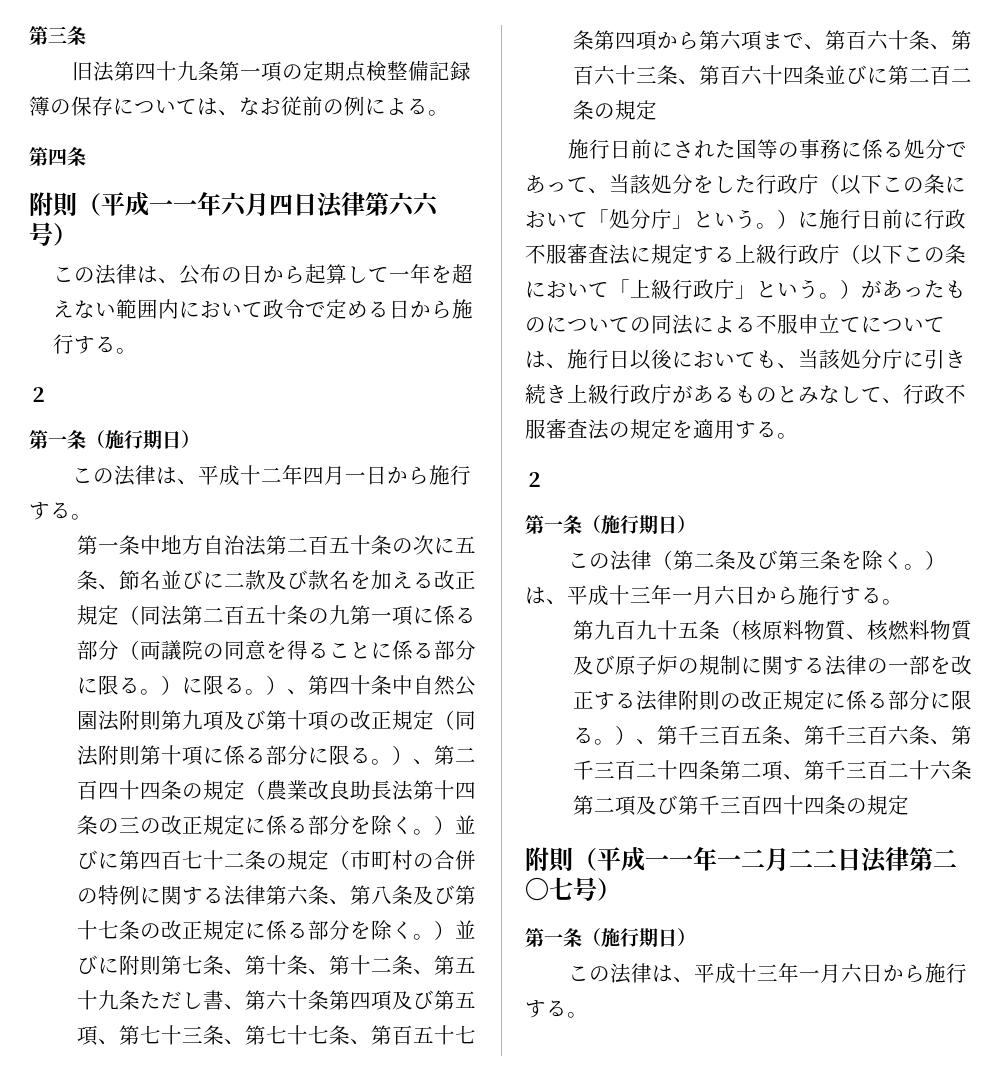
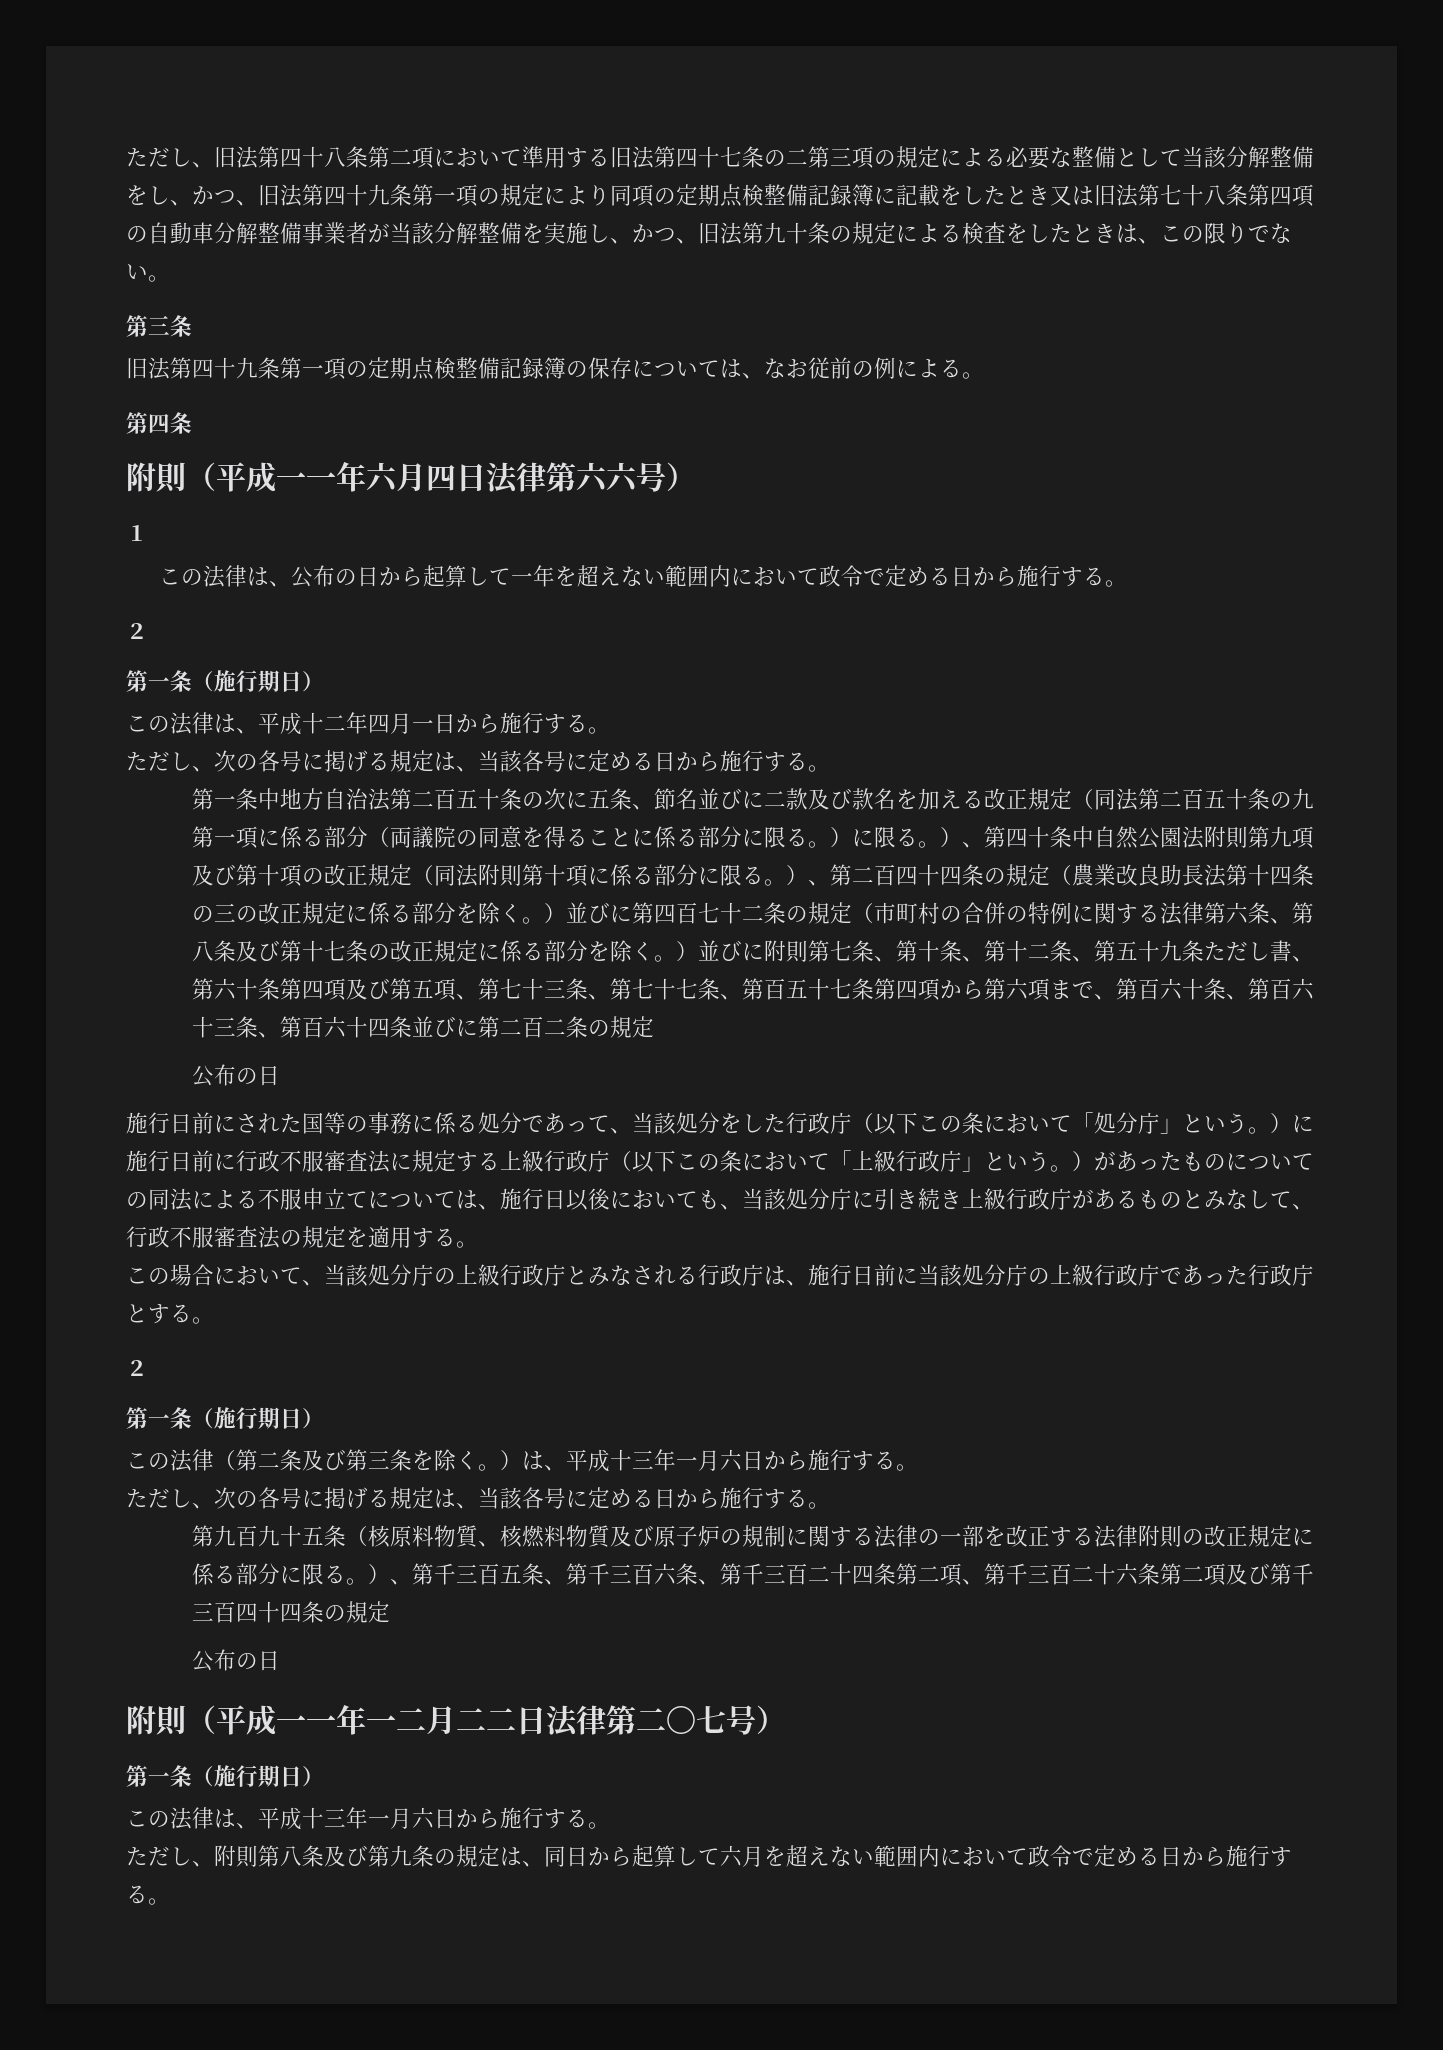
+ ただし、旧法第四十八条第二項において準用する旧法第四十七条の二第三項の規定による必要な整備として当該分解整備をし、かつ、旧法第四十九条第一項の規定により同項の定期点検整備記録簿に記載をしたとき又は旧法第七十八条第四項の自動車分解整備事業者が当該分解整備を実施し、かつ、旧法第九十条の規定による検査をしたときは、この限りでない。
+ １
  この法律は、平成十二年四月一日から施行する。
+ ただし、次の各号に掲げる規定は、当該各号に定める日から施行する。
  第一条中地方自治法第二百五十条の次に五条、節名並びに二款及び款名を加える改正規定（同法第二百五十条の九第一項に係る部分（両議院の同意を得ることに係る部分に限る。）に限る。）、第四十条中自然公園法附則第九項及び第十項の改正規定（同法附則第十項に係る部分に限る。）、第二百四十四条の規定（農業改良助長法第十四条の三の改正規定に係る部分を除く。）並びに第四百七十二条の規定（市町村の合併の特例に関する法律第六条、第八条及び第十七条の改正規定に係る部分を除く。）並びに附則第七条、第十条、第十二条、第五十九条ただし書、第六十条第四項及び第五項、第七十三条、第七十七条、第百五十七条第四項から第六項まで、第百六十条、第百六十三条、第百六十四条並びに第二百二条の規定
+ 公布の日
+ この場合において、当該処分庁の上級行政庁とみなされる行政庁は、施行日前に当該処分庁の上級行政庁であった行政庁とする。
  この法律（第二条及び第三条を除く。）は、平成十三年一月六日から施行する。
+ ただし、次の各号に掲げる規定は、当該各号に定める日から施行する。
  第九百九十五条（核原料物質、核燃料物質及び原子炉の規制に関する法律の一部を改正する法律附則の改正規定に係る部分に限る。）、第千三百五条、第千三百六条、第千三百二十四条第二項、第千三百二十六条第二項及び第千三百四十四条の規定
+ 公布の日
+ ただし、附則第八条及び第九条の規定は、同日から起算して六月を超えない範囲内において政令で定める日から施行する。

